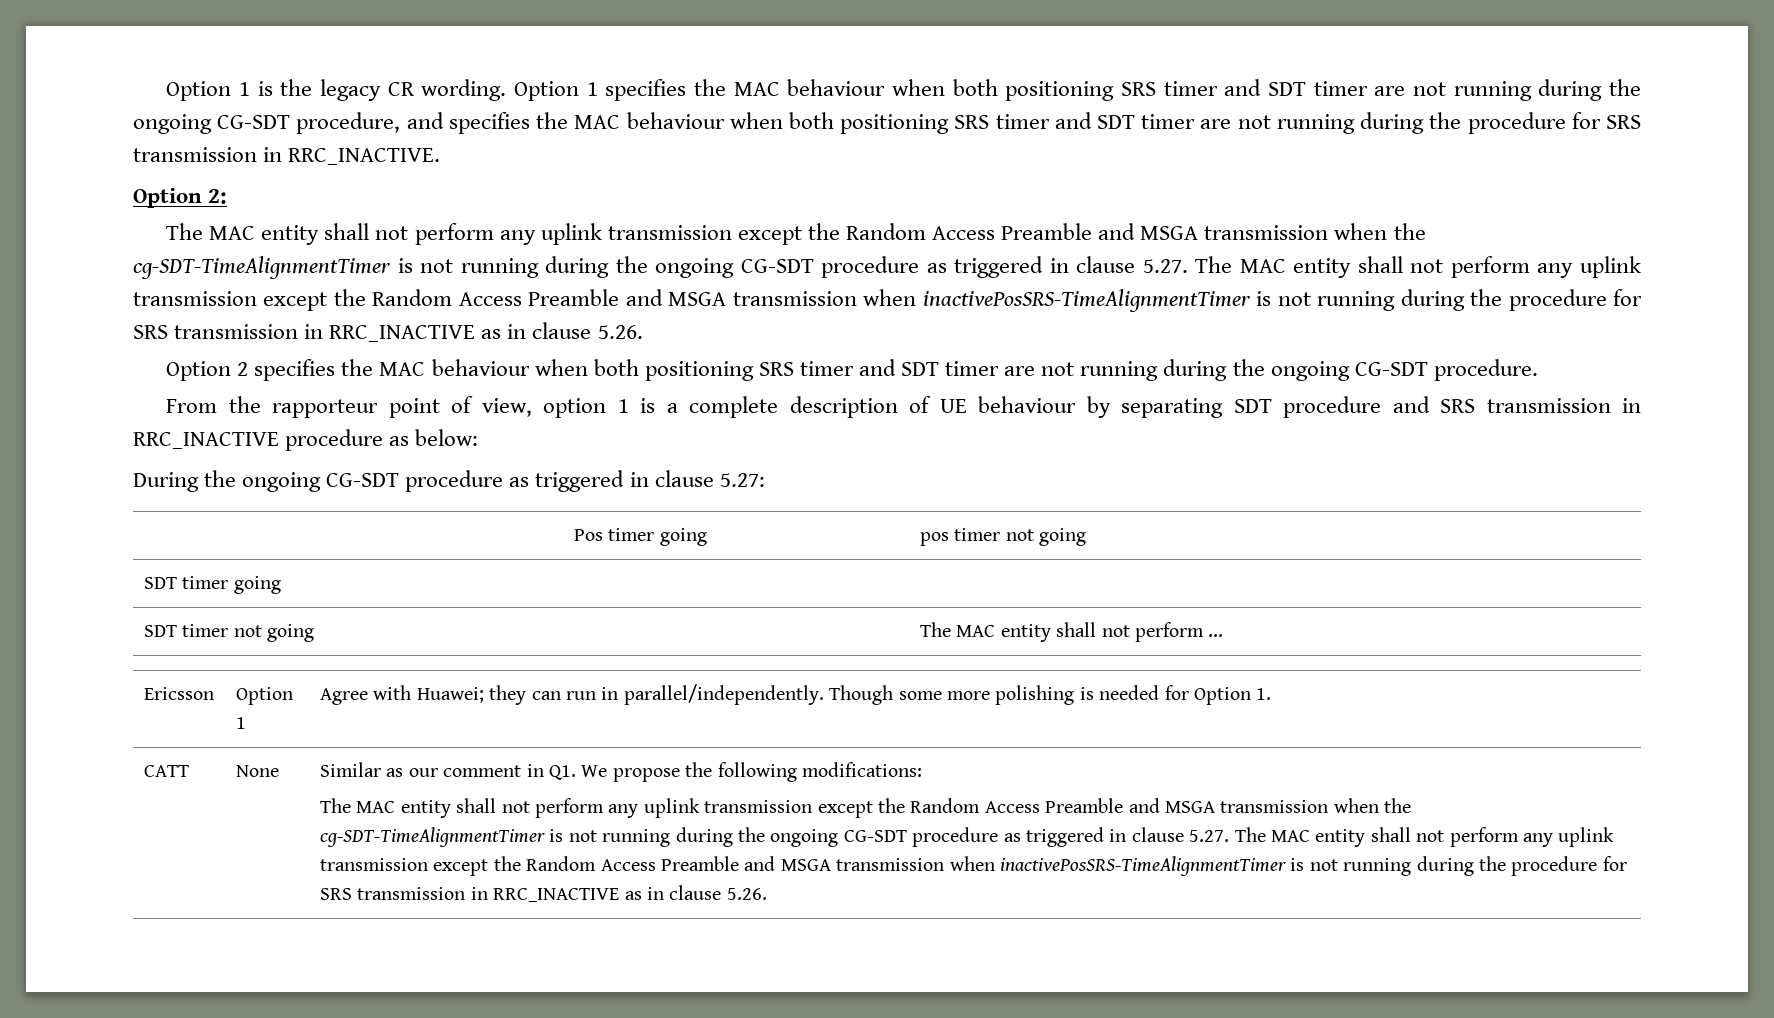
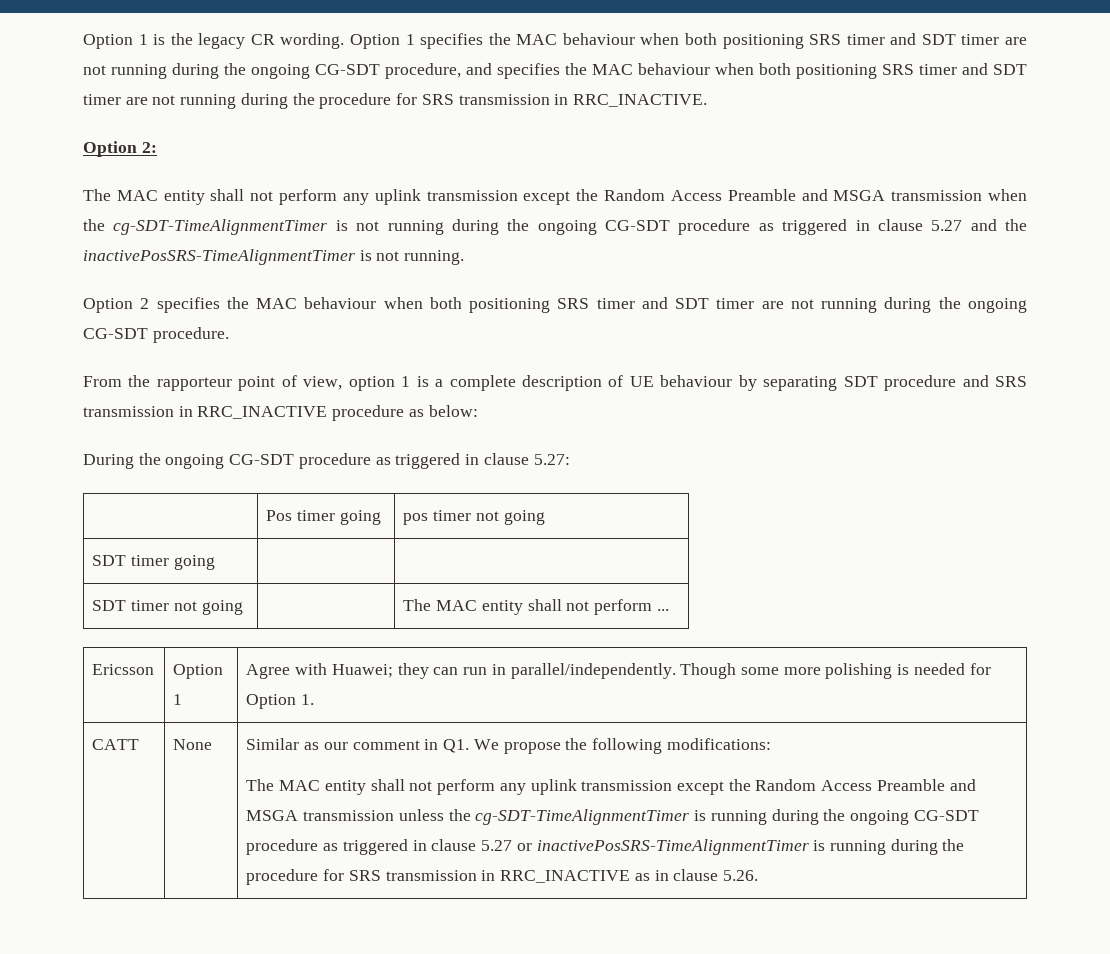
  Option 2:
- The MAC entity shall not perform any uplink transmission except the Random Access Preamble and MSGA transmission when the cg-SDT-TimeAlignmentTimer is not running during the ongoing CG-SDT procedure as triggered in clause 5.27. The MAC entity shall not perform any uplink transmission except the Random Access Preamble and MSGA transmission when inactivePosSRS-TimeAlignmentTimer is not running during the procedure for SRS transmission in RRC_INACTIVE as in clause 5.26.
+ The MAC entity shall not perform any uplink transmission except the Random Access Preamble and MSGA transmission when the cg-SDT-TimeAlignmentTimer is not running during the ongoing CG-SDT procedure as triggered in clause 5.27 and the inactivePosSRS-TimeAlignmentTimer is not running.
  Similar as our comment in Q1. We propose the following modifications:
- The MAC entity shall not perform any uplink transmission except the Random Access Preamble and MSGA transmission when the cg-SDT-TimeAlignmentTimer is not running during the ongoing CG-SDT procedure as triggered in clause 5.27. The MAC entity shall not perform any uplink transmission except the Random Access Preamble and MSGA transmission when inactivePosSRS-TimeAlignmentTimer is not running during the procedure for SRS transmission in RRC_INACTIVE as in clause 5.26.
+ The MAC entity shall not perform any uplink transmission except the Random Access Preamble and MSGA transmission unless the cg-SDT-TimeAlignmentTimer is running during the ongoing CG-SDT procedure as triggered in clause 5.27 or inactivePosSRS-TimeAlignmentTimer is running during the procedure for SRS transmission in RRC_INACTIVE as in clause 5.26.

